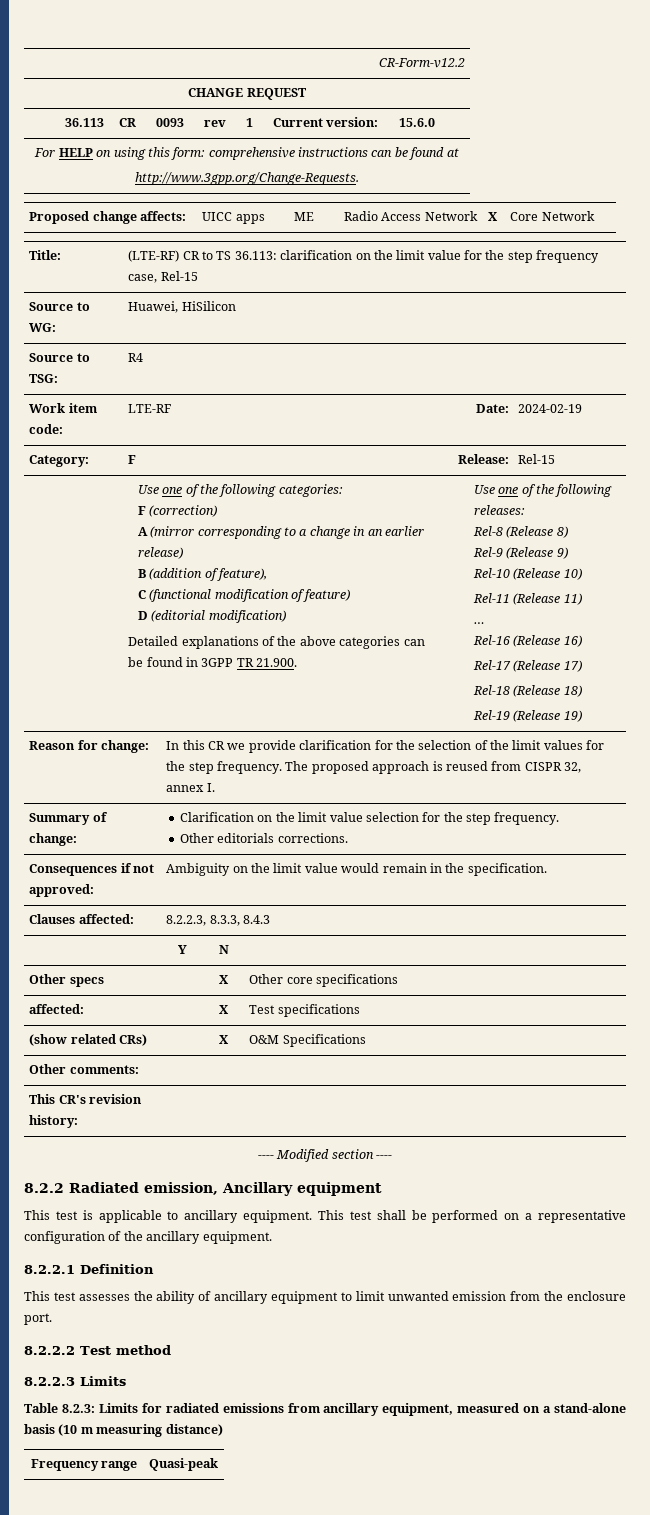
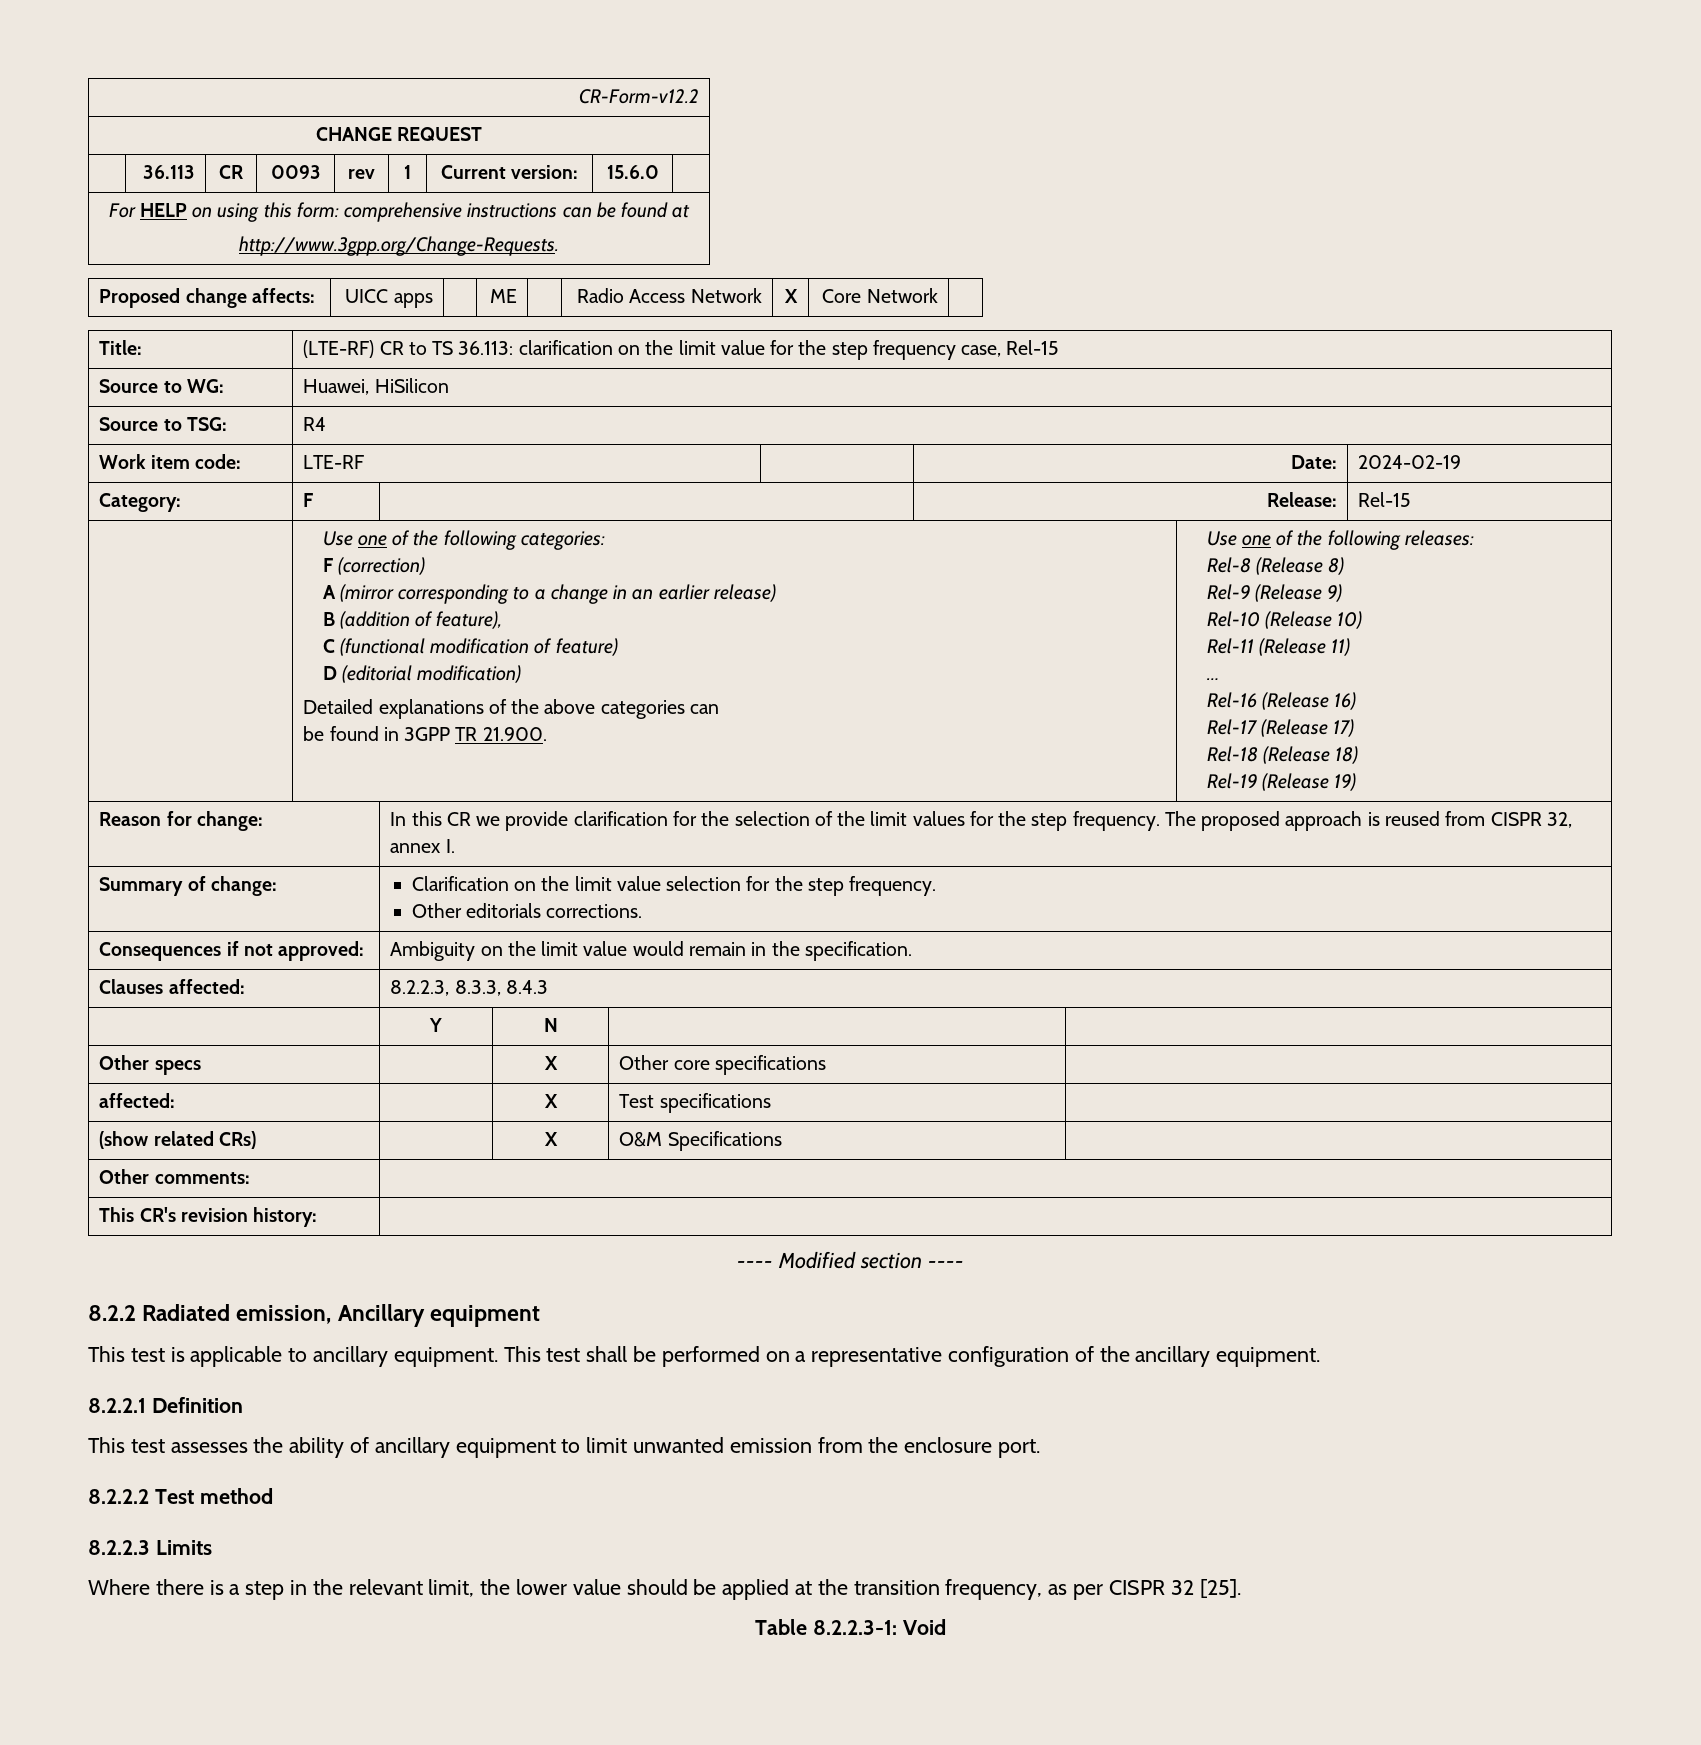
- Table 8.2.3: Limits for radiated emissions from ancillary equipment, measured on a stand-alone basis (10 m measuring distance)
- Frequency range | Quasi-peak
+ Where there is a step in the relevant limit, the lower value should be applied at the transition frequency, as per CISPR 32 [25].
+ Table 8.2.2.3-1: Void

